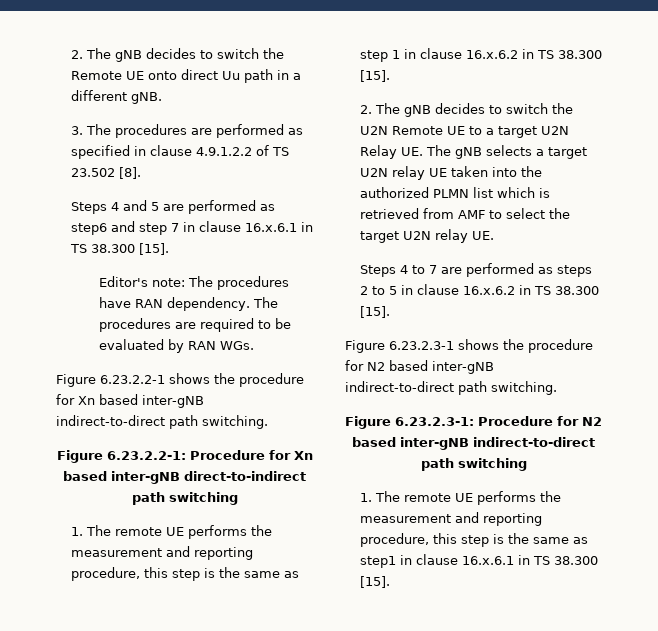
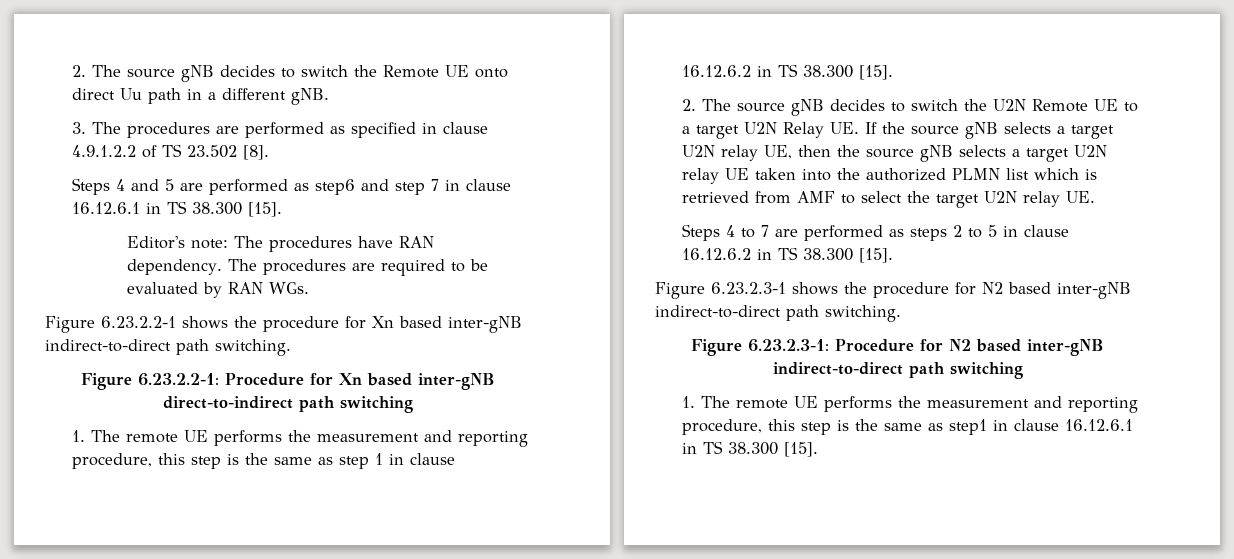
- 2. The gNB decides to switch the Remote UE onto direct Uu path in a different gNB.
+ 2. The source gNB decides to switch the Remote UE onto direct Uu path in a different gNB.
- Steps 4 and 5 are performed as step6 and step 7 in clause 16.x.6.1 in TS 38.300 [15].
+ Steps 4 and 5 are performed as step6 and step 7 in clause 16.12.6.1 in TS 38.300 [15].
- 1. The remote UE performs the measurement and reporting procedure, this step is the same as step 1 in clause 16.x.6.2 in TS 38.300 [15].
+ 1. The remote UE performs the measurement and reporting procedure, this step is the same as step 1 in clause 16.12.6.2 in TS 38.300 [15].
- 2. The gNB decides to switch the U2N Remote UE to a target U2N Relay UE. The gNB selects a target U2N relay UE taken into the authorized PLMN list which is retrieved from AMF to select the target U2N relay UE.
+ 2. The source gNB decides to switch the U2N Remote UE to a target U2N Relay UE. If the source gNB selects a target U2N relay UE, then the source gNB selects a target U2N relay UE taken into the authorized PLMN list which is retrieved from AMF to select the target U2N relay UE.
- Steps 4 to 7 are performed as steps 2 to 5 in clause 16.x.6.2 in TS 38.300 [15].
+ Steps 4 to 7 are performed as steps 2 to 5 in clause 16.12.6.2 in TS 38.300 [15].
- 1. The remote UE performs the measurement and reporting procedure, this step is the same as step1 in clause 16.x.6.1 in TS 38.300 [15].
+ 1. The remote UE performs the measurement and reporting procedure, this step is the same as step1 in clause 16.12.6.1 in TS 38.300 [15].

